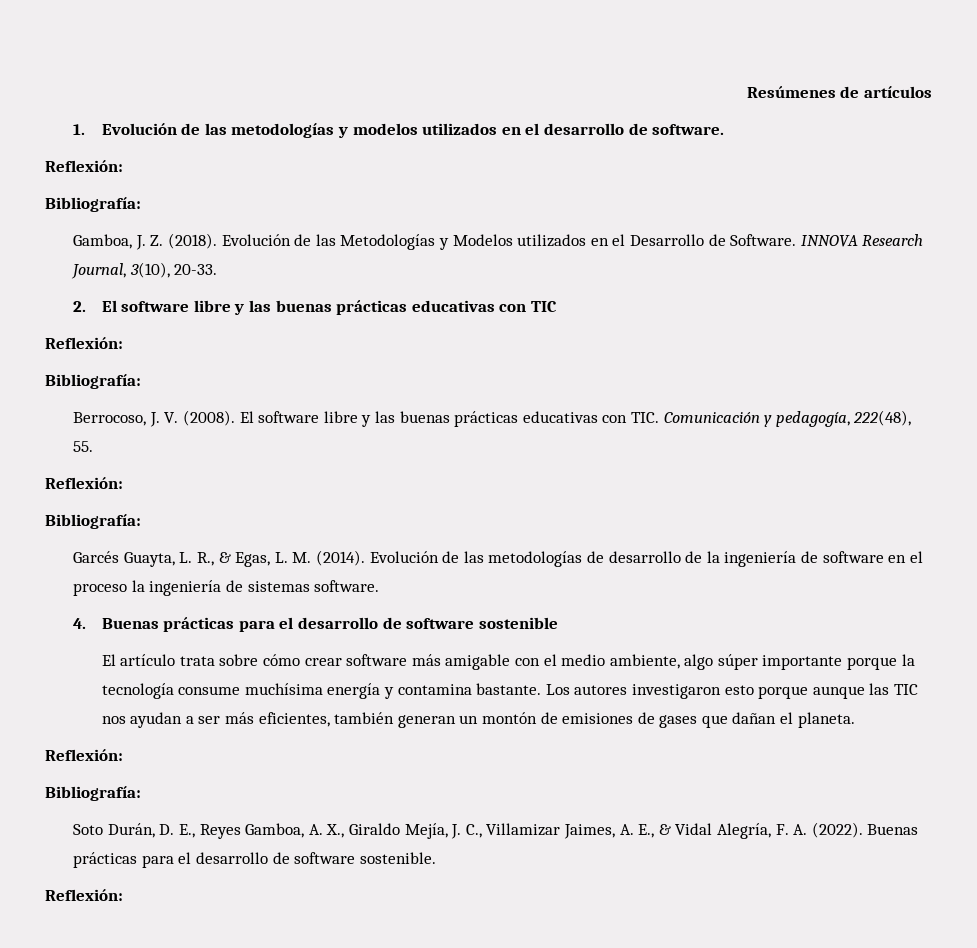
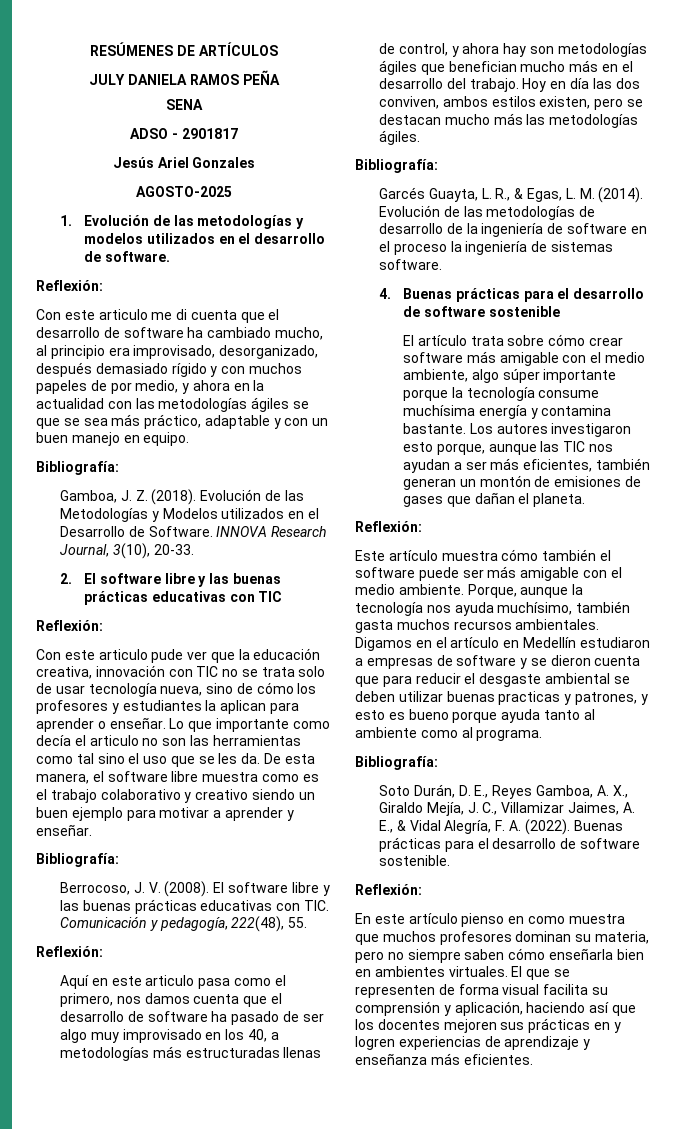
- Resúmenes de artículos
+ RESÚMENES DE ARTÍCULOS
+ JULY DANIELA RAMOS PEÑA
+ SENA
+ ADSO - 2901817
+ Jesús Ariel Gonzales
+ AGOSTO-2025
+ Con este articulo me di cuenta que el desarrollo de software ha cambiado mucho, al principio era improvisado, desorganizado, después demasiado rígido y con muchos papeles de por medio, y ahora en la actualidad con las metodologías ágiles se que se sea más práctico, adaptable y con un buen manejo en equipo.
+ Con este articulo pude ver que la educación creativa, innovación con TIC no se trata solo de usar tecnología nueva, sino de cómo los profesores y estudiantes la aplican para aprender o enseñar. Lo que importante como decía el articulo no son las herramientas como tal sino el uso que se les da. De esta manera, el software libre muestra como es el trabajo colaborativo y creativo siendo un buen ejemplo para motivar a aprender y enseñar.
+ Aquí en este articulo pasa como el primero, nos damos cuenta que el desarrollo de software ha pasado de ser algo muy improvisado en los 40, a metodologías más estructuradas llenas de control, y ahora hay son metodologías ágiles que benefician mucho más en el desarrollo del trabajo. Hoy en día las dos conviven, ambos estilos existen, pero se destacan mucho más las metodologías ágiles.
- Los autores investigaron esto porque aunque las TIC nos ayudan a ser más eficientes, también generan un montón de emisiones de gases que dañan el planeta.
+ Los autores investigaron esto porque, aunque las TIC nos ayudan a ser más eficientes, también generan un montón de emisiones de gases que dañan el planeta.
+ Este artículo muestra cómo también el software puede ser más amigable con el medio ambiente. Porque, aunque la tecnología nos ayuda muchísimo, también gasta muchos recursos ambientales. Digamos en el artículo en Medellín estudiaron a empresas de software y se dieron cuenta que para reducir el desgaste ambiental se deben utilizar buenas practicas y patrones, y esto es bueno porque ayuda tanto al ambiente como al programa.
+ En este artículo pienso en como muestra que muchos profesores dominan su materia, pero no siempre saben cómo enseñarla bien en ambientes virtuales. El que se representen de forma visual facilita su comprensión y aplicación, haciendo así que los docentes mejoren sus prácticas en y logren experiencias de aprendizaje y enseñanza más eficientes.

